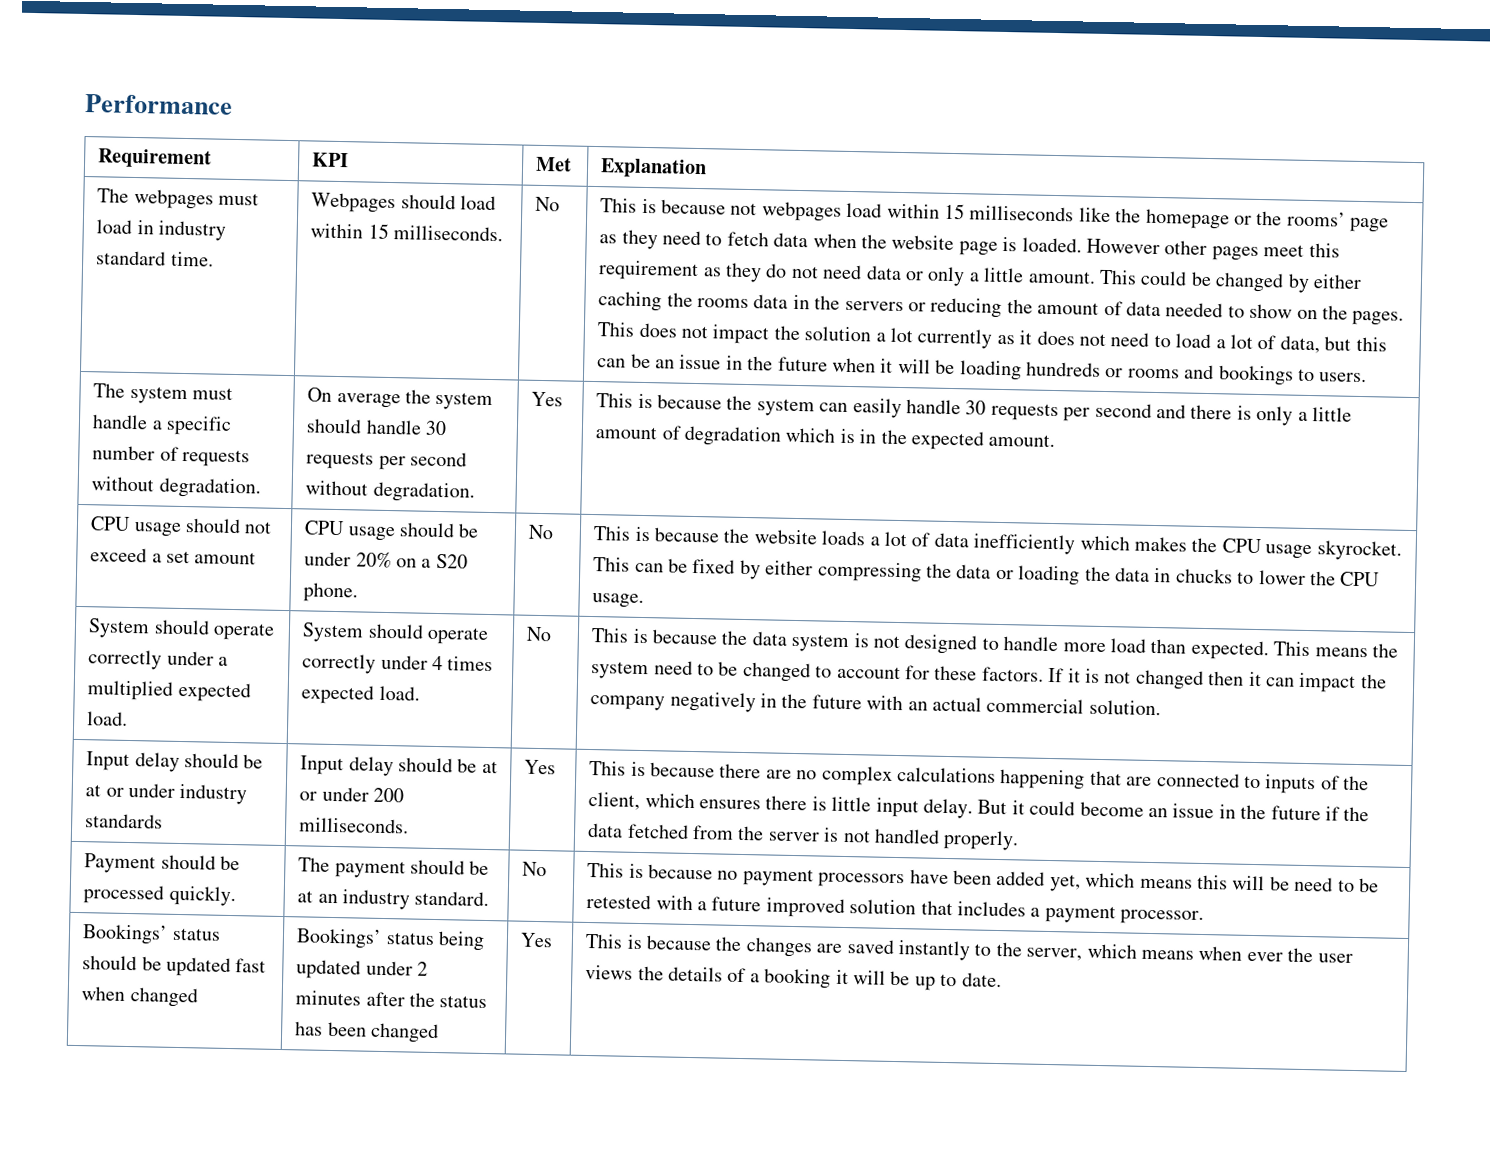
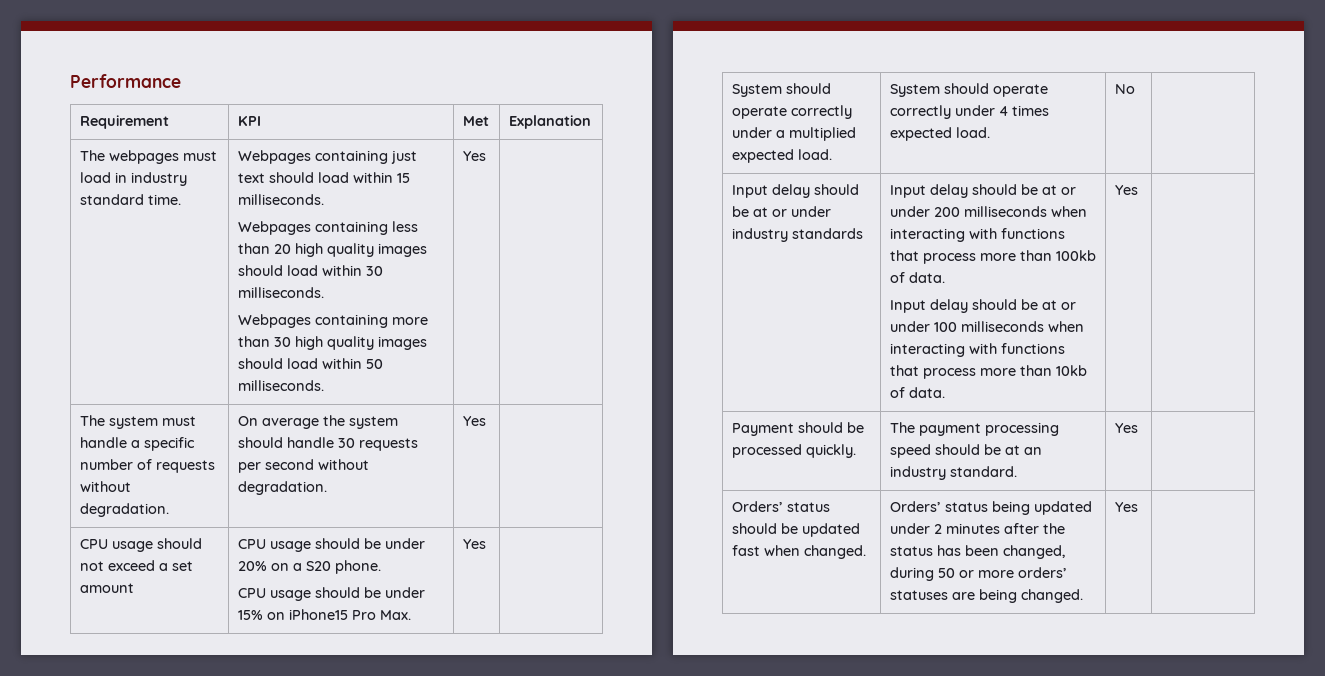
- Webpages should load within 15 milliseconds.
+ Webpages containing just text should load within 15 milliseconds.
- No | This is because not webpages load within 15 milliseconds like the homepage or the rooms’ page as they need to fetch data when the website page is loaded. However other pages meet this requirement as they do not need data or only a little amount. This could be changed by either caching the rooms data in the servers or reducing the amount of data needed to show on the pages. This does not impact the solution a lot currently as it does not need to load a lot of data, but this can be an issue in the future when it will be loading hundreds or rooms and bookings to users.
+ Webpages containing less than 20 high quality images should load within 30 milliseconds.
+ Webpages containing more than 30 high quality images should load within 50 milliseconds. | Yes
- This is because the system can easily handle 30 requests per second and there is only a little amount of degradation which is in the expected amount.
- No | This is because the website loads a lot of data inefficiently which makes the CPU usage skyrocket. This can be fixed by either compressing the data or loading the data in chucks to lower the CPU usage.
+ CPU usage should be under 15% on iPhone15 Pro Max. | Yes
- This is because the data system is not designed to handle more load than expected. This means the system need to be changed to account for these factors. If it is not changed then it can impact the company negatively in the future with an actual commercial solution.
- Input delay should be at or under 200 milliseconds. | Yes | This is because there are no complex calculations happening that are connected to inputs of the client, which ensures there is little input delay. But it could become an issue in the future if the data fetched from the server is not handled properly.
+ Input delay should be at or under 200 milliseconds when interacting with functions that process more than 100kb of data.
+ Input delay should be at or under 100 milliseconds when interacting with functions that process more than 10kb of data. | Yes
- The payment should be at an industry standard. | No | This is because no payment processors have been added yet, which means this will be need to be retested with a future improved solution that includes a payment processor.
- Bookings’ status should be updated fast when changed | Bookings’ status being updated under 2 minutes after the status has been changed | Yes | This is because the changes are saved instantly to the server, which means when ever the user views the details of a booking it will be up to date.
+ The payment processing speed should be at an industry standard. | Yes |
+ Orders’ status should be updated fast when changed. | Orders’ status being updated under 2 minutes after the status has been changed, during 50 or more orders’ statuses are being changed. | Yes |

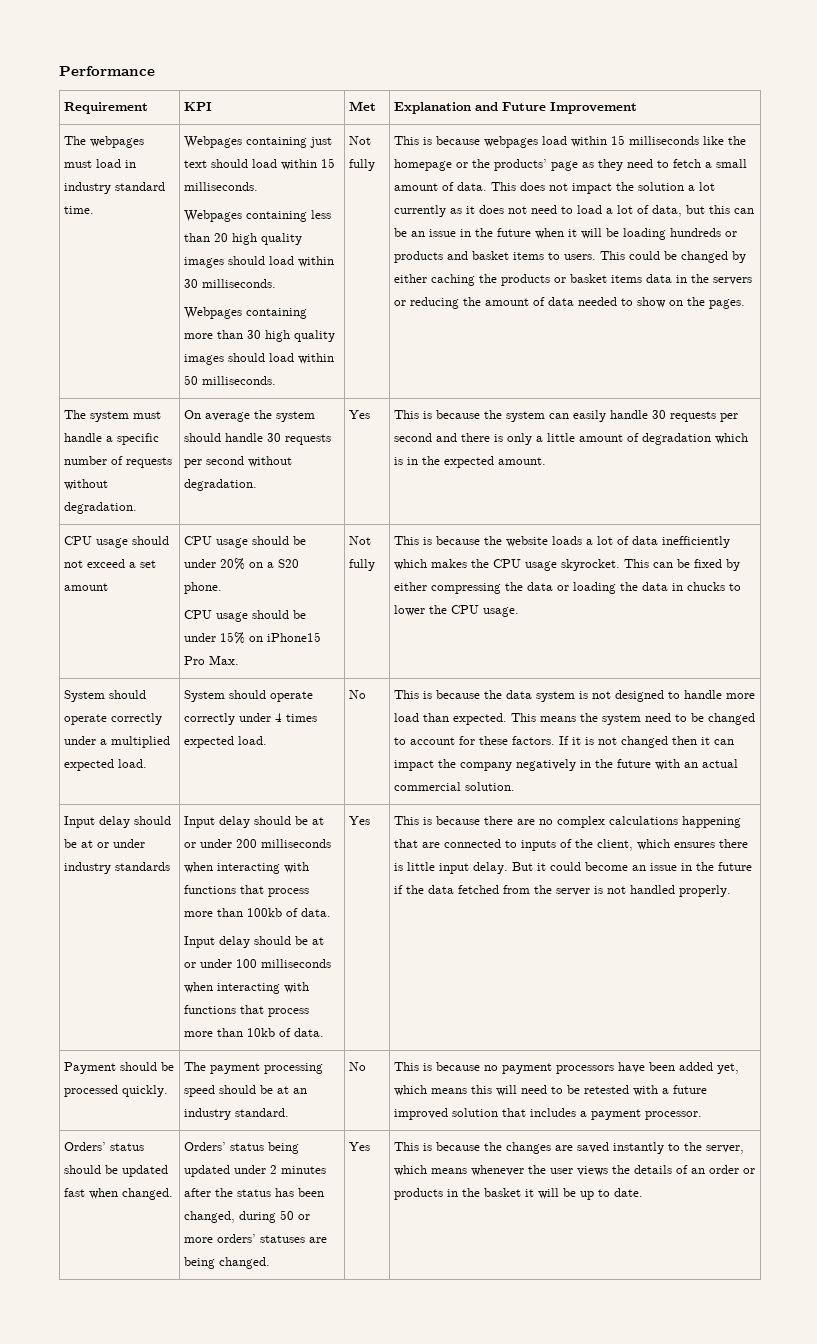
- Requirement | KPI | Met | Explanation
+ Requirement | KPI | Met | Explanation and Future Improvement
- Webpages containing more than 30 high quality images should load within 50 milliseconds. | Yes
+ Webpages containing more than 30 high quality images should load within 50 milliseconds. | Not fully | This is because webpages load within 15 milliseconds like the homepage or the products’ page as they need to fetch a small amount of data. This does not impact the solution a lot currently as it does not need to load a lot of data, but this can be an issue in the future when it will be loading hundreds or products and basket items to users. This could be changed by either caching the products or basket items data in the servers or reducing the amount of data needed to show on the pages.
+ This is because the system can easily handle 30 requests per second and there is only a little amount of degradation which is in the expected amount.
- CPU usage should be under 15% on iPhone15 Pro Max. | Yes
+ CPU usage should be under 15% on iPhone15 Pro Max. | Not fully | This is because the website loads a lot of data inefficiently which makes the CPU usage skyrocket. This can be fixed by either compressing the data or loading the data in chucks to lower the CPU usage.
+ This is because the data system is not designed to handle more load than expected. This means the system need to be changed to account for these factors. If it is not changed then it can impact the company negatively in the future with an actual commercial solution.
+ This is because there are no complex calculations happening that are connected to inputs of the client, which ensures there is little input delay. But it could become an issue in the future if the data fetched from the server is not handled properly.
- The payment processing speed should be at an industry standard. | Yes
+ The payment processing speed should be at an industry standard. | No | This is because no payment processors have been added yet, which means this will need to be retested with a future improved solution that includes a payment processor.
+ This is because the changes are saved instantly to the server, which means whenever the user views the details of an order or products in the basket it will be up to date.

